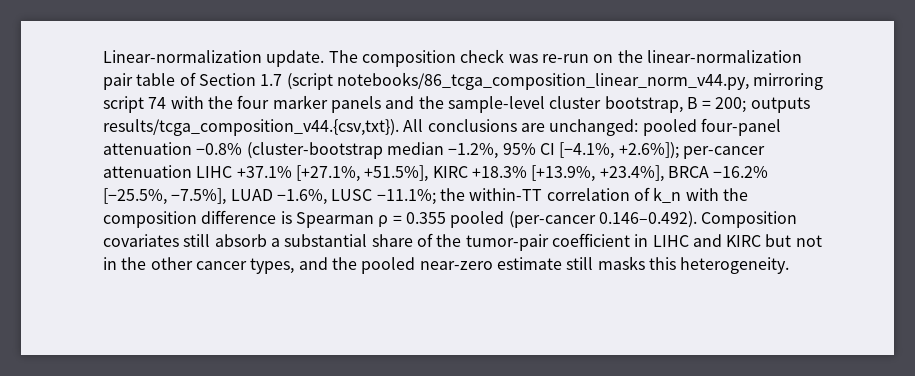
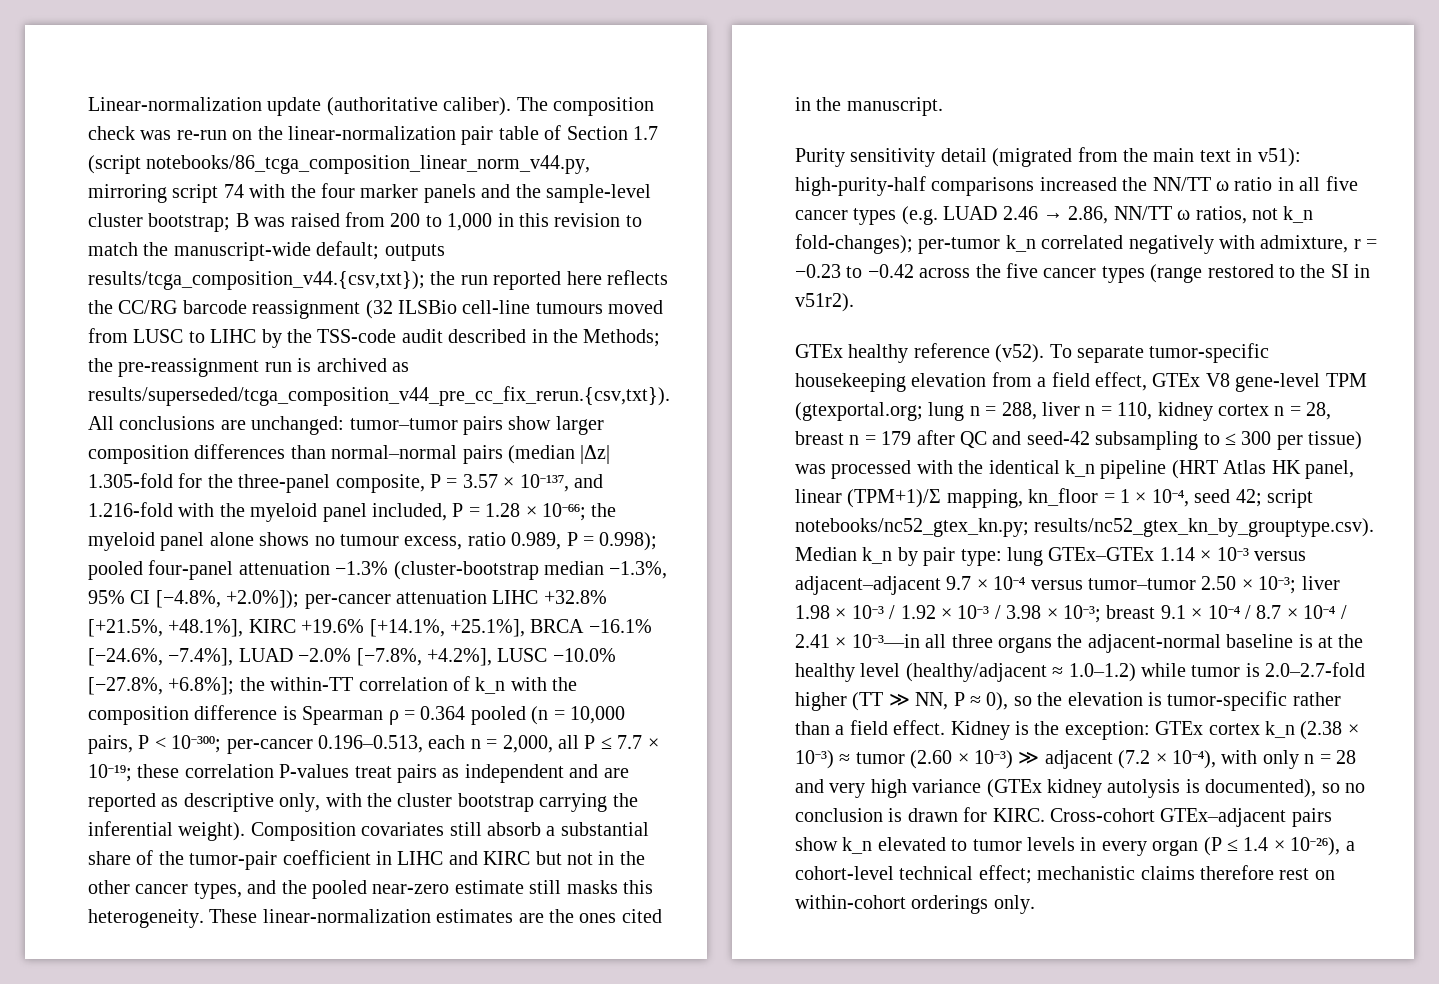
- Linear-normalization update.
+ Linear-normalization update (authoritative caliber).
- The composition check was re-run on the linear-normalization pair table of Section 1.7 (script notebooks/86_tcga_composition_linear_norm_v44.py, mirroring script 74 with the four marker panels and the sample-level cluster bootstrap, B = 200; outputs results/tcga_composition_v44.{csv,txt}). All conclusions are unchanged:
+ The composition check was re-run on the linear-normalization pair table of Section 1.7 (script notebooks/86_tcga_composition_linear_norm_v44.py, mirroring script 74 with the four marker panels and the sample-level cluster bootstrap; B was raised from 200 to 1,000 in this revision to match the manuscript-wide default; outputs results/tcga_composition_v44.{csv,txt}); the run reported here reflects the CC/RG barcode reassignment (32 ILSBio cell-line tumours moved from LUSC to LIHC by the TSS-code audit described in the Methods; the pre-reassignment run is archived as results/superseded/tcga_composition_v44_pre_cc_fix_rerun.{csv,txt}). All conclusions are unchanged: tumor–tumor pairs show larger composition differences than normal–normal pairs (median |Δz| 1.305-fold for the three-panel composite, P = 3.57 × 10⁻¹³⁷, and 1.216-fold with the myeloid panel included, P = 1.28 × 10⁻⁶⁶; the myeloid panel alone shows no tumour excess, ratio 0.989, P = 0.998);
- pooled four-panel attenuation −0.8% (cluster-bootstrap median −1.2%, 95% CI [−4.1%, +2.6%]);
+ pooled four-panel attenuation −1.3% (cluster-bootstrap median −1.3%, 95% CI [−4.8%, +2.0%]);
- per-cancer attenuation LIHC +37.1% [+27.1%, +51.5%], KIRC +18.3% [+13.9%, +23.4%], BRCA −16.2% [−25.5%, −7.5%], LUAD −1.6%, LUSC −11.1%;
+ per-cancer attenuation LIHC +32.8% [+21.5%, +48.1%], KIRC +19.6% [+14.1%, +25.1%], BRCA −16.1% [−24.6%, −7.4%], LUAD −2.0% [−7.8%, +4.2%], LUSC −10.0% [−27.8%, +6.8%];
- the within-TT correlation of k_n with the composition difference is Spearman ρ = 0.355 pooled (per-cancer 0.146–0.492). Composition covariates still absorb a substantial share of the tumor-pair coefficient in LIHC and KIRC but not in the other cancer types, and the pooled near-zero estimate still masks this heterogeneity.
+ the within-TT correlation of k_n with the composition difference is Spearman ρ = 0.364 pooled (n = 10,000 pairs, P < 10⁻³⁰⁰; per-cancer 0.196–0.513, each n = 2,000, all P ≤ 7.7 × 10⁻¹⁹; these correlation P-values treat pairs as independent and are reported as descriptive only, with the cluster bootstrap carrying the inferential weight). Composition covariates still absorb a substantial share of the tumor-pair coefficient in LIHC and KIRC but not in the other cancer types, and the pooled near-zero estimate still masks this heterogeneity.
+ These linear-normalization estimates are the ones cited in the manuscript.
+ Purity sensitivity detail (migrated from the main text in v51): high-purity-half comparisons increased the NN/TT ω ratio in all five cancer types (e.g. LUAD 2.46 → 2.86, NN/TT ω ratios, not k_n fold-changes); per-tumor k_n correlated negatively with admixture, r = −0.23 to −0.42 across the five cancer types (range restored to the SI in v51r2).
+ GTEx healthy reference (v52). To separate tumor-specific housekeeping elevation from a field effect, GTEx V8 gene-level TPM (gtexportal.org; lung n = 288, liver n = 110, kidney cortex n = 28, breast n = 179 after QC and seed-42 subsampling to ≤ 300 per tissue) was processed with the identical k_n pipeline (HRT Atlas HK panel, linear (TPM+1)/Σ mapping, kn_floor = 1 × 10⁻⁴, seed 42; script notebooks/nc52_gtex_kn.py; results/nc52_gtex_kn_by_grouptype.csv). Median k_n by pair type: lung GTEx–GTEx 1.14 × 10⁻³ versus adjacent–adjacent 9.7 × 10⁻⁴ versus tumor–tumor 2.50 × 10⁻³; liver 1.98 × 10⁻³ / 1.92 × 10⁻³ / 3.98 × 10⁻³; breast 9.1 × 10⁻⁴ / 8.7 × 10⁻⁴ / 2.41 × 10⁻³—in all three organs the adjacent-normal baseline is at the healthy level (healthy/adjacent ≈ 1.0–1.2) while tumor is 2.0–2.7-fold higher (TT ≫ NN, P ≈ 0), so the elevation is tumor-specific rather than a field effect. Kidney is the exception: GTEx cortex k_n (2.38 × 10⁻³) ≈ tumor (2.60 × 10⁻³) ≫ adjacent (7.2 × 10⁻⁴), with only n = 28 and very high variance (GTEx kidney autolysis is documented), so no conclusion is drawn for KIRC. Cross-cohort GTEx–adjacent pairs show k_n elevated to tumor levels in every organ (P ≤ 1.4 × 10⁻²⁶), a cohort-level technical effect; mechanistic claims therefore rest on within-cohort orderings only.

